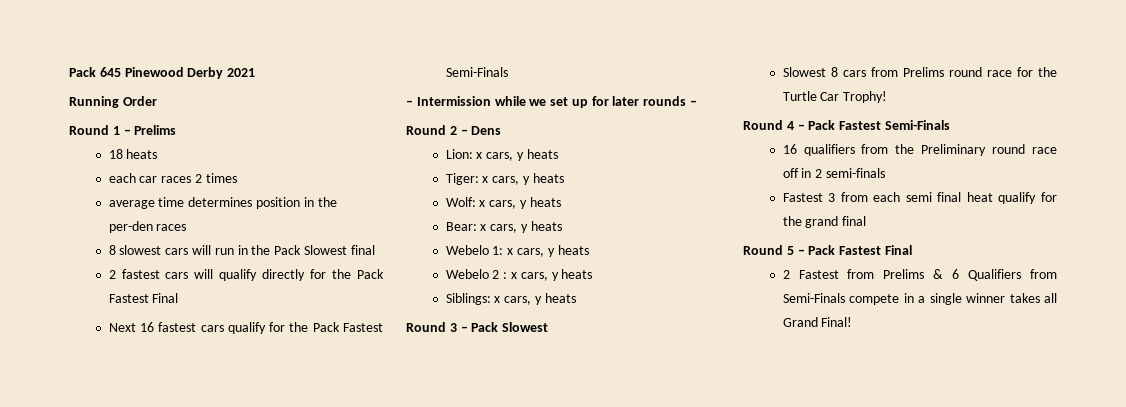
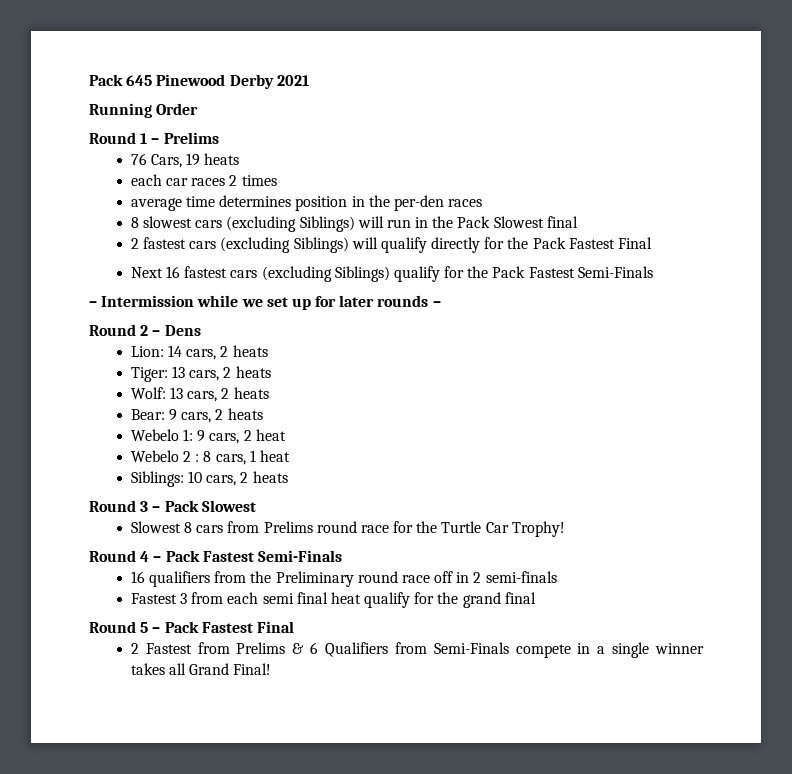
- 18 heats
+ 76 Cars, 19 heats
- 8 slowest cars will run in the Pack Slowest final
+ 8 slowest cars (excluding Siblings) will run in the Pack Slowest final
- 2 fastest cars will qualify directly for the Pack Fastest Final
+ 2 fastest cars (excluding Siblings) will qualify directly for the Pack Fastest Final
- Next 16 fastest cars qualify for the Pack Fastest Semi-Finals
+ Next 16 fastest cars (excluding Siblings) qualify for the Pack Fastest Semi-Finals
- Lion: x cars, y heats
+ Lion: 14 cars, 2 heats
- Tiger: x cars, y heats
+ Tiger: 13 cars, 2 heats
- Wolf: x cars, y heats
+ Wolf: 13 cars, 2 heats
- Bear: x cars, y heats
+ Bear: 9 cars, 2 heats
- Webelo 1: x cars, y heats
+ Webelo 1: 9 cars, 2 heat
- Webelo 2 : x cars, y heats
- Siblings: x cars, y heats
+ Webelo 2 : 8 cars, 1 heat
+ Siblings: 10 cars, 2 heats

